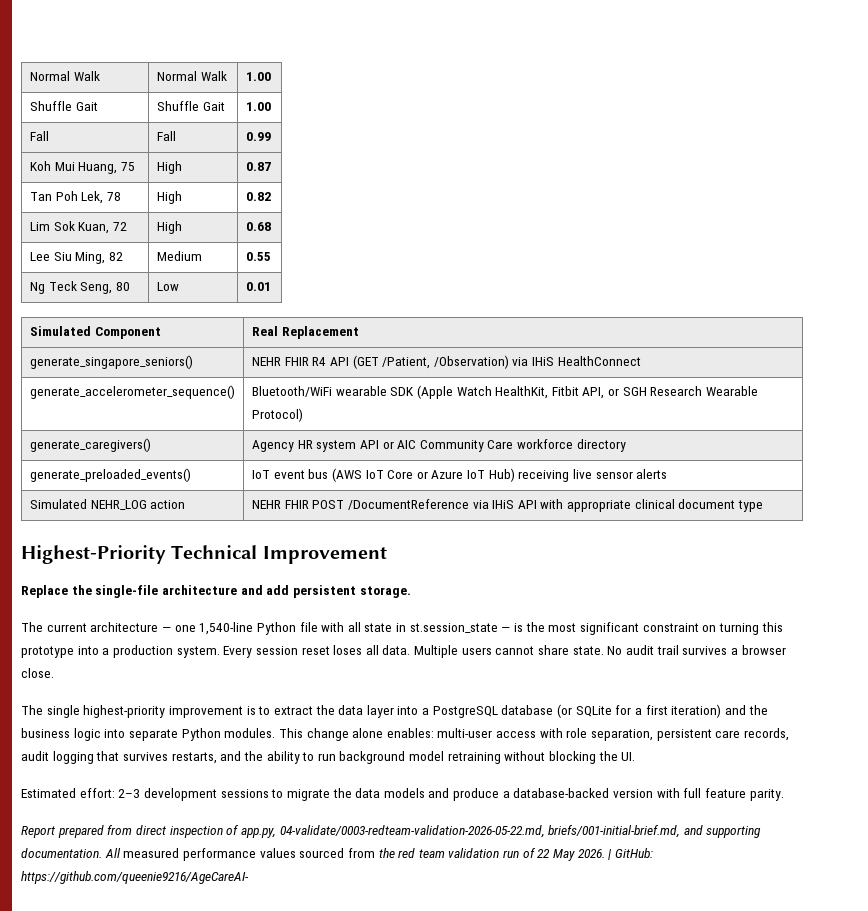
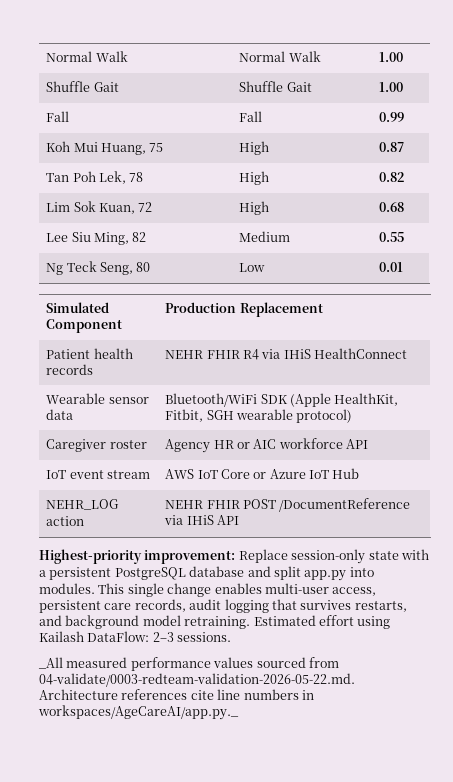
- Simulated Component | Real Replacement
+ Simulated Component | Production Replacement
- generate_singapore_seniors() | NEHR FHIR R4 API (GET /Patient, /Observation) via IHiS HealthConnect
+ Patient health records | NEHR FHIR R4 via IHiS HealthConnect
- generate_accelerometer_sequence() | Bluetooth/WiFi wearable SDK (Apple Watch HealthKit, Fitbit API, or SGH Research Wearable Protocol)
- generate_caregivers() | Agency HR system API or AIC Community Care workforce directory
- generate_preloaded_events() | IoT event bus (AWS IoT Core or Azure IoT Hub) receiving live sensor alerts
- Simulated NEHR_LOG action | NEHR FHIR POST /DocumentReference via IHiS API with appropriate clinical document type
- Highest-Priority Technical Improvement
- Replace the single-file architecture and add persistent storage.
- The current architecture — one 1,540-line Python file with all state in st.session_state — is the most significant constraint on turning this prototype into a production system. Every session reset loses all data. Multiple users cannot share state. No audit trail survives a browser close.
- The single highest-priority improvement is to extract the data layer into a PostgreSQL database (or SQLite for a first iteration) and the business logic into separate Python modules. This change alone enables: multi-user access with role separation, persistent care records, audit logging that survives restarts, and the ability to run background model retraining without blocking the UI.
- Estimated effort: 2–3 development sessions to migrate the data models and produce a database-backed version with full feature parity.
- Report prepared from direct inspection of app.py, 04-validate/0003-redteam-validation-2026-05-22.md, briefs/001-initial-brief.md, and supporting documentation. All measured performance values sourced from the red team validation run of 22 May 2026. | GitHub: https://github.com/queenie9216/AgeCareAI-
+ Wearable sensor data | Bluetooth/WiFi SDK (Apple HealthKit, Fitbit, SGH wearable protocol)
+ Caregiver roster | Agency HR or AIC workforce API
+ IoT event stream | AWS IoT Core or Azure IoT Hub
+ NEHR_LOG action | NEHR FHIR POST /DocumentReference via IHiS API
+ Highest-priority improvement: Replace session-only state with a persistent PostgreSQL database and split app.py into modules. This single change enables multi-user access, persistent care records, audit logging that survives restarts, and background model retraining. Estimated effort using Kailash DataFlow: 2–3 sessions.
+ _All measured performance values sourced from 04-validate/0003-redteam-validation-2026-05-22.md. Architecture references cite line numbers in workspaces/AgeCareAI/app.py._

